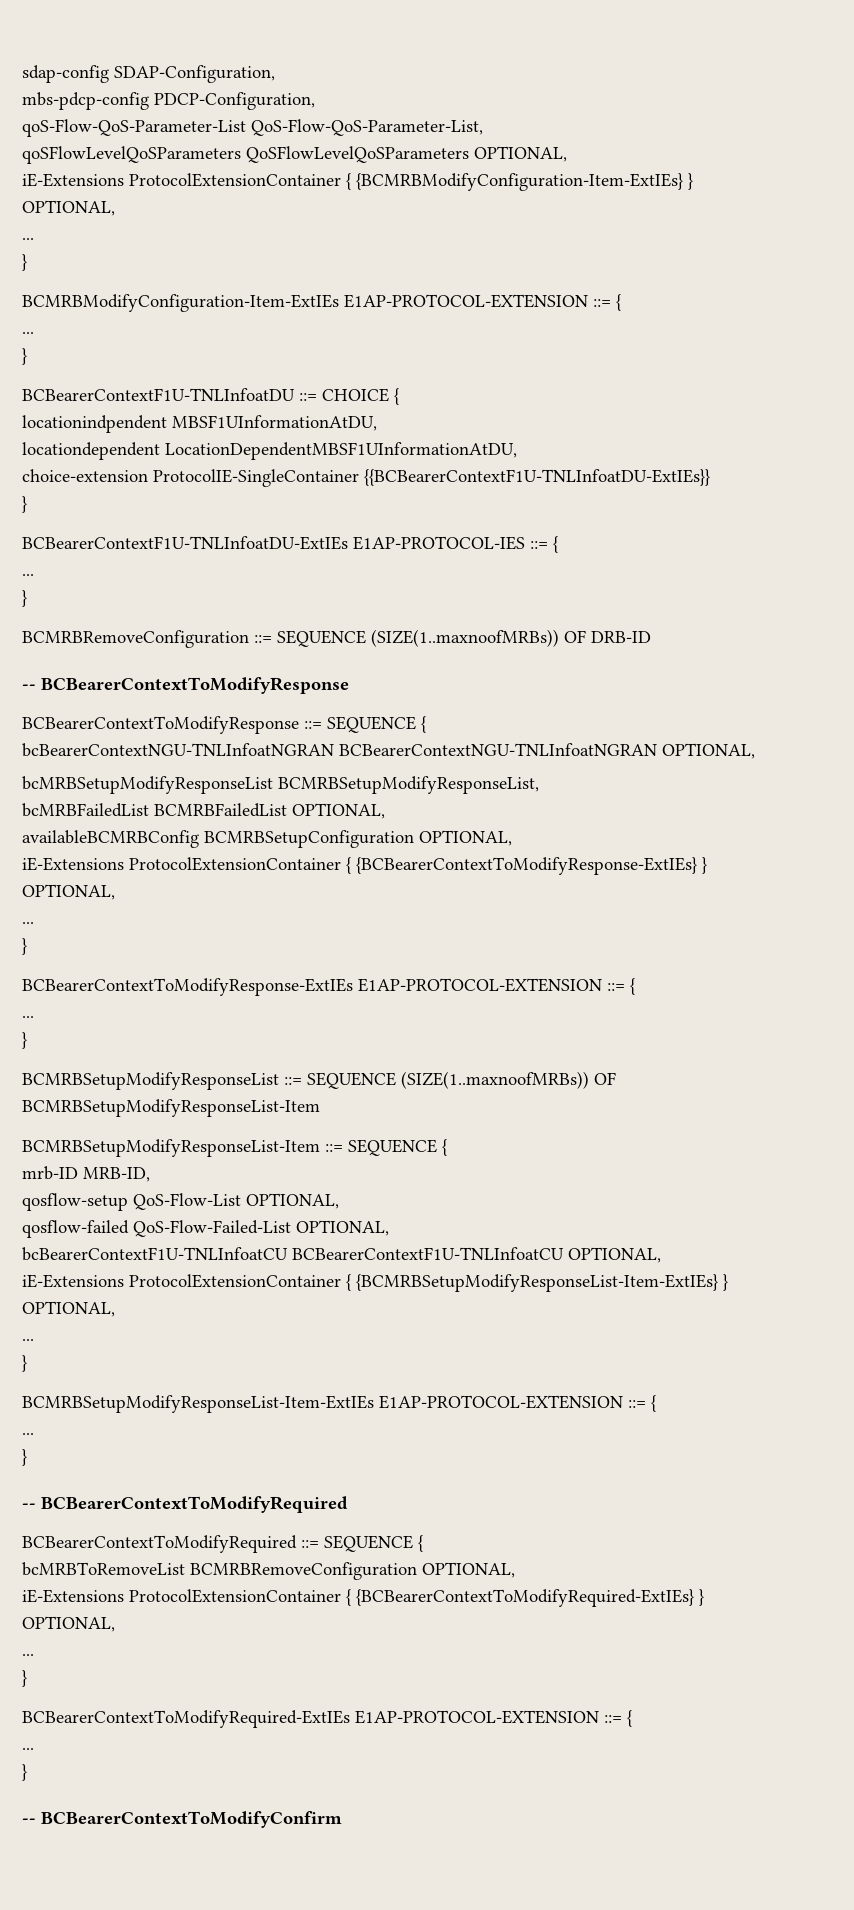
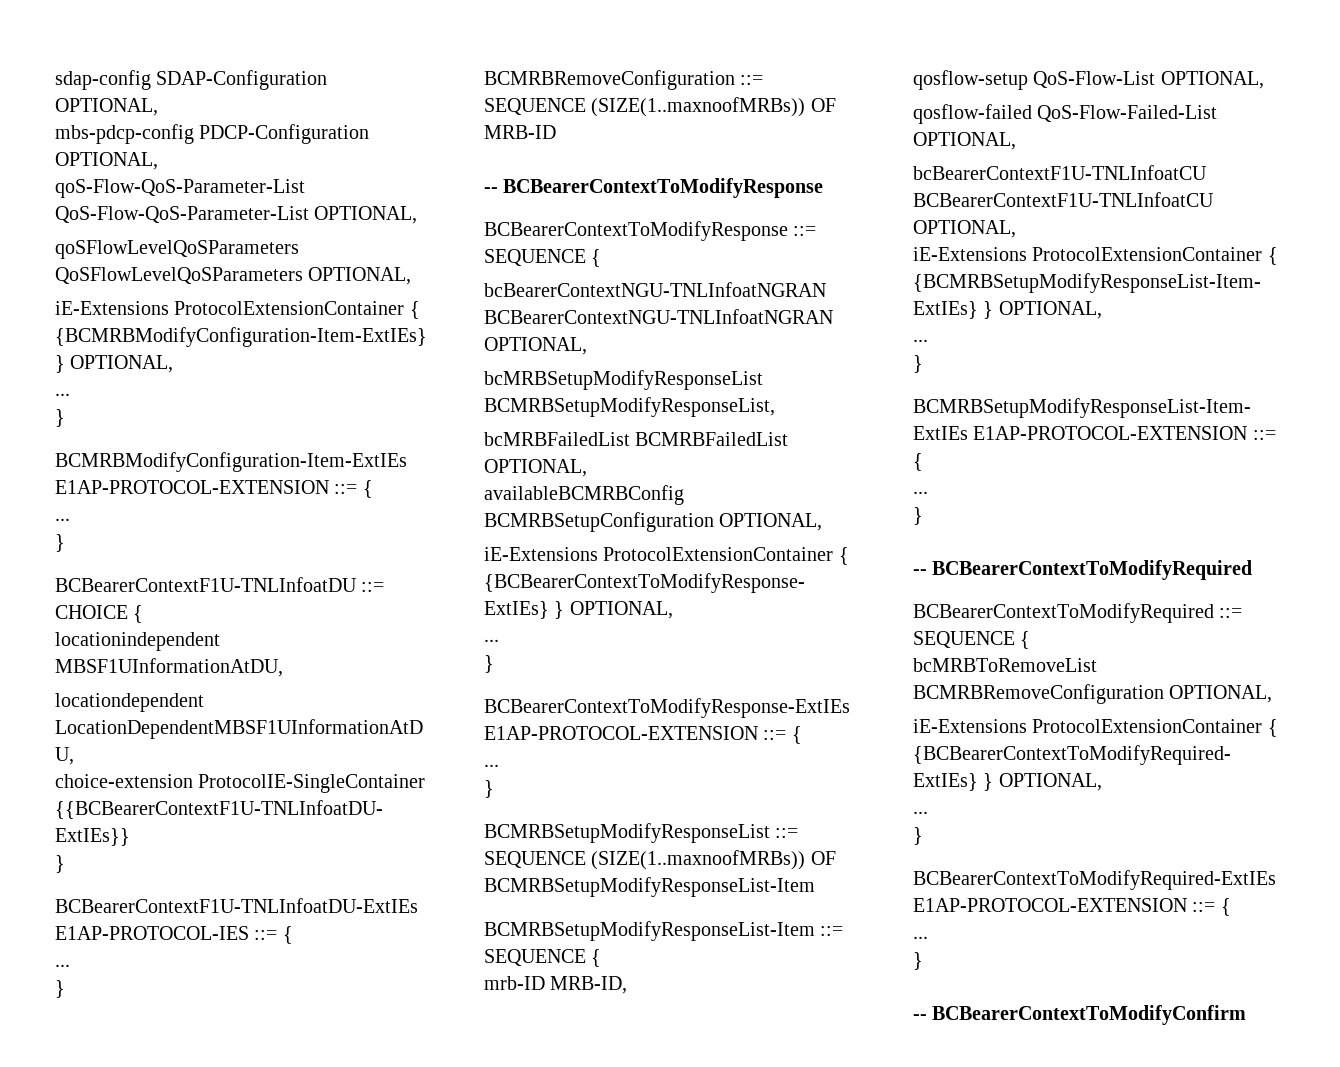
- sdap-config SDAP-Configuration,
+ sdap-config SDAP-Configuration OPTIONAL,
- mbs-pdcp-config PDCP-Configuration,
+ mbs-pdcp-config PDCP-Configuration OPTIONAL,
- qoS-Flow-QoS-Parameter-List QoS-Flow-QoS-Parameter-List,
+ qoS-Flow-QoS-Parameter-List QoS-Flow-QoS-Parameter-List OPTIONAL,
- locationindpendent MBSF1UInformationAtDU,
+ locationindependent MBSF1UInformationAtDU,
- BCMRBRemoveConfiguration ::= SEQUENCE (SIZE(1..maxnoofMRBs)) OF DRB-ID
+ BCMRBRemoveConfiguration ::= SEQUENCE (SIZE(1..maxnoofMRBs)) OF MRB-ID

